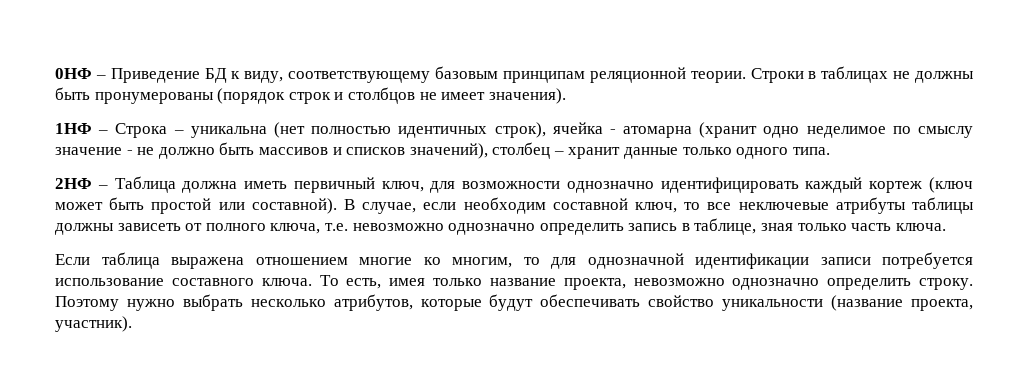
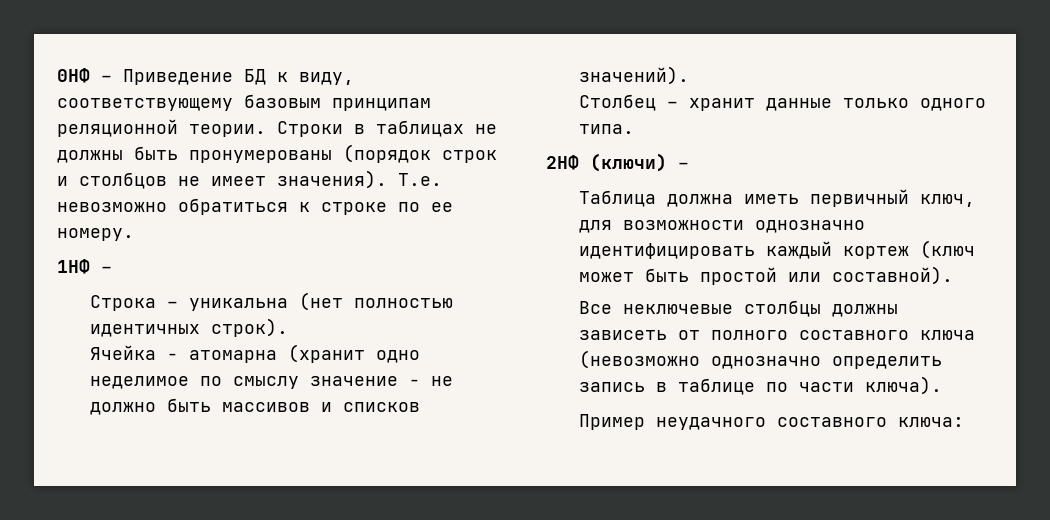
+ Т.е. невозможно обратиться к строке по ее номеру.
- 1НФ – Строка – уникальна (нет полностью идентичных строк), ячейка - атомарна (хранит одно неделимое по смыслу значение - не должно быть массивов и списков значений), столбец – хранит данные только одного типа.
+ 1НФ –
+ Строка – уникальна (нет полностью идентичных строк).
+ Ячейка - атомарна (хранит одно неделимое по смыслу значение - не должно быть массивов и списков значений).
+ Столбец – хранит данные только одного типа.
- 2НФ – Таблица должна иметь первичный ключ, для возможности однозначно идентифицировать каждый кортеж (ключ может быть простой или составной). В случае, если необходим составной ключ, то все неключевые атрибуты таблицы должны зависеть от полного ключа, т.е. невозможно однозначно определить запись в таблице, зная только часть ключа.
- Если таблица выражена отношением многие ко многим, то для однозначной идентификации записи потребуется использование составного ключа. То есть, имея только название проекта, невозможно однозначно определить строку. Поэтому нужно выбрать несколько атрибутов, которые будут обеспечивать свойство уникальности (название проекта, участник).
+ 2НФ (ключи) –
+ Таблица должна иметь первичный ключ, для возможности однозначно идентифицировать каждый кортеж (ключ может быть простой или составной).
+ Все неключевые столбцы должны зависеть от полного составного ключа (невозможно однозначно определить запись в таблице по части ключа).
+ Пример неудачного составного ключа:

